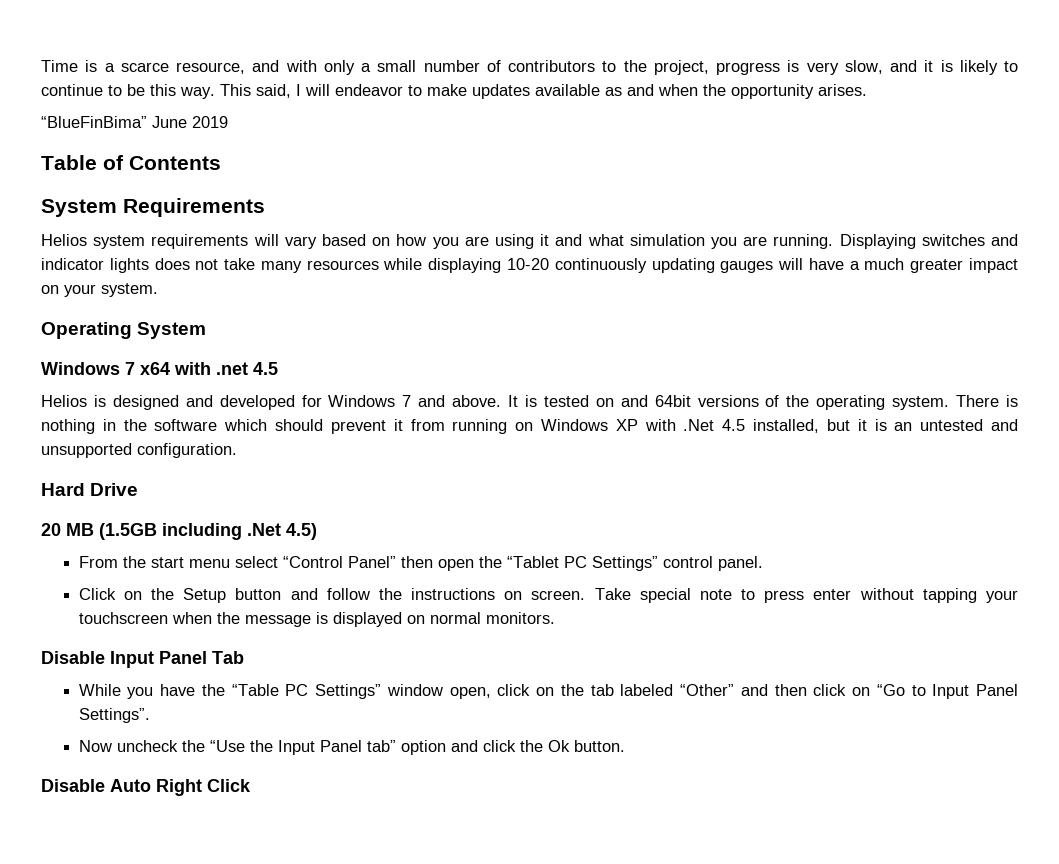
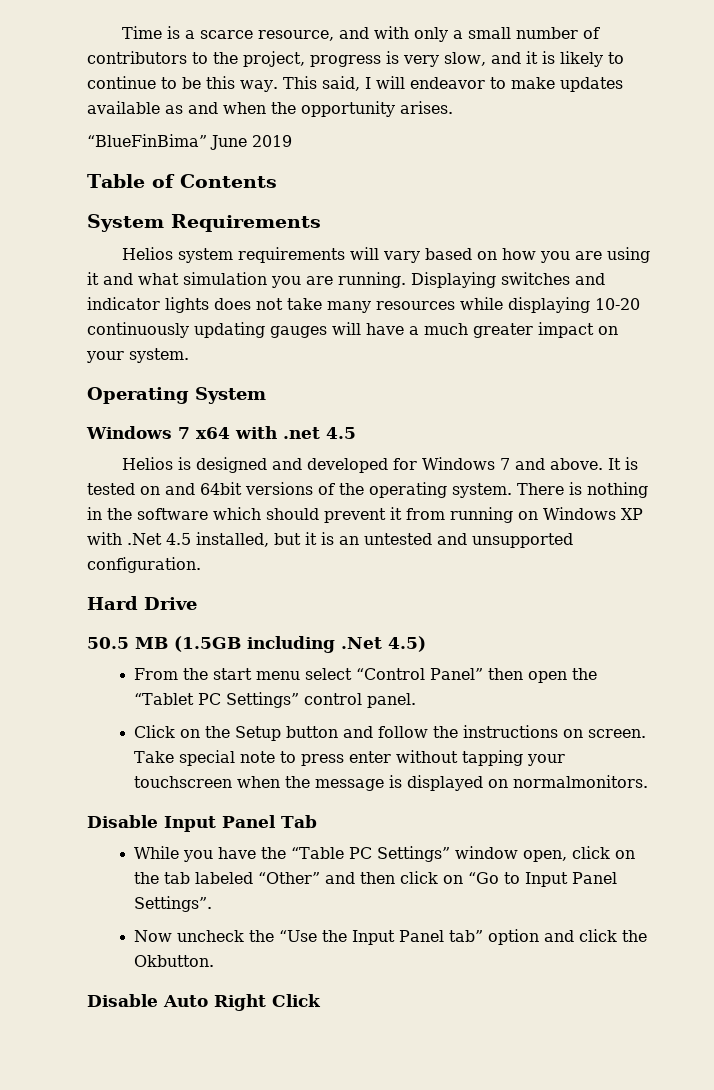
- 20 MB (1.5GB including .Net 4.5)
+ 50.5 MB (1.5GB including .Net 4.5)
- Take special note to press enter without tapping your touchscreen when the message is displayed on normal monitors.
+ Take special note to press enter without tapping your touchscreen when the message is displayed on normalmonitors.
- Now uncheck the “Use the Input Panel tab” option and click the Ok button.
+ Now uncheck the “Use the Input Panel tab” option and click the Okbutton.

